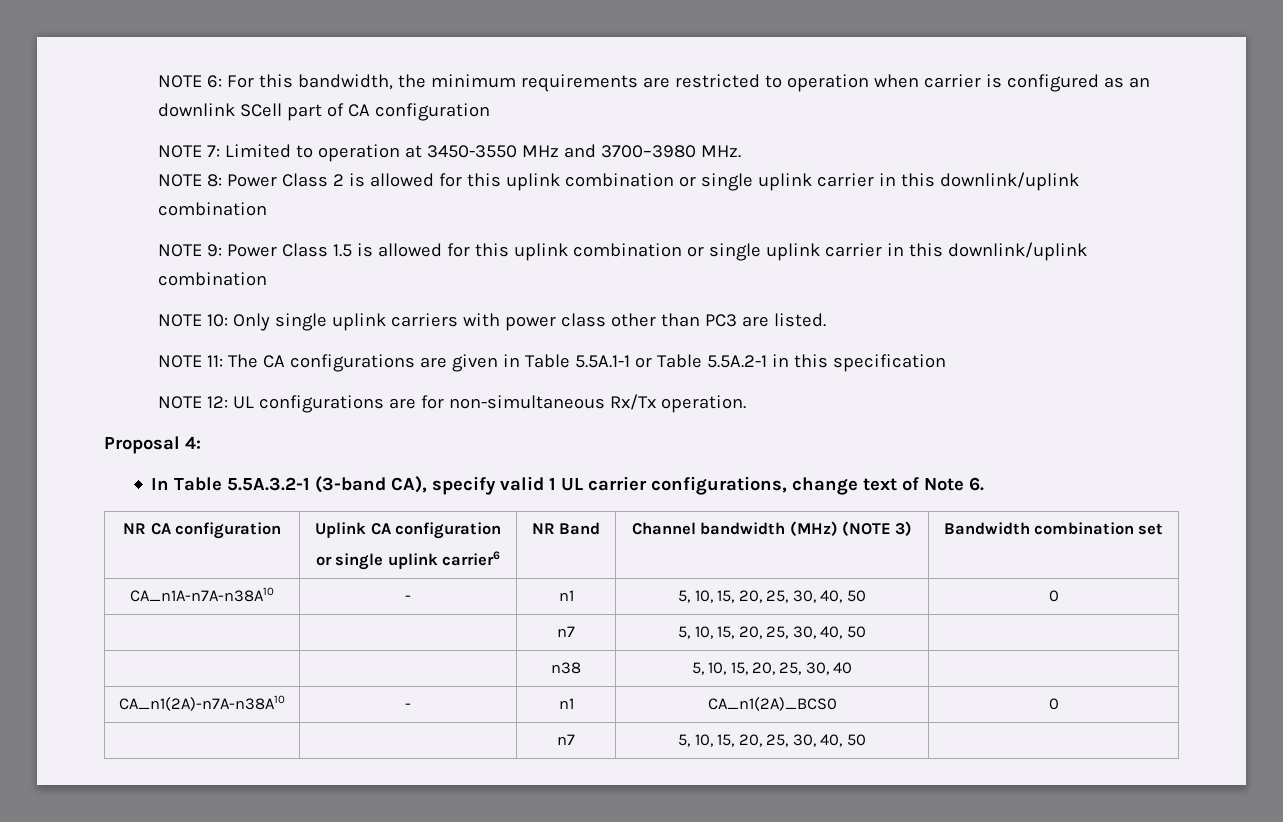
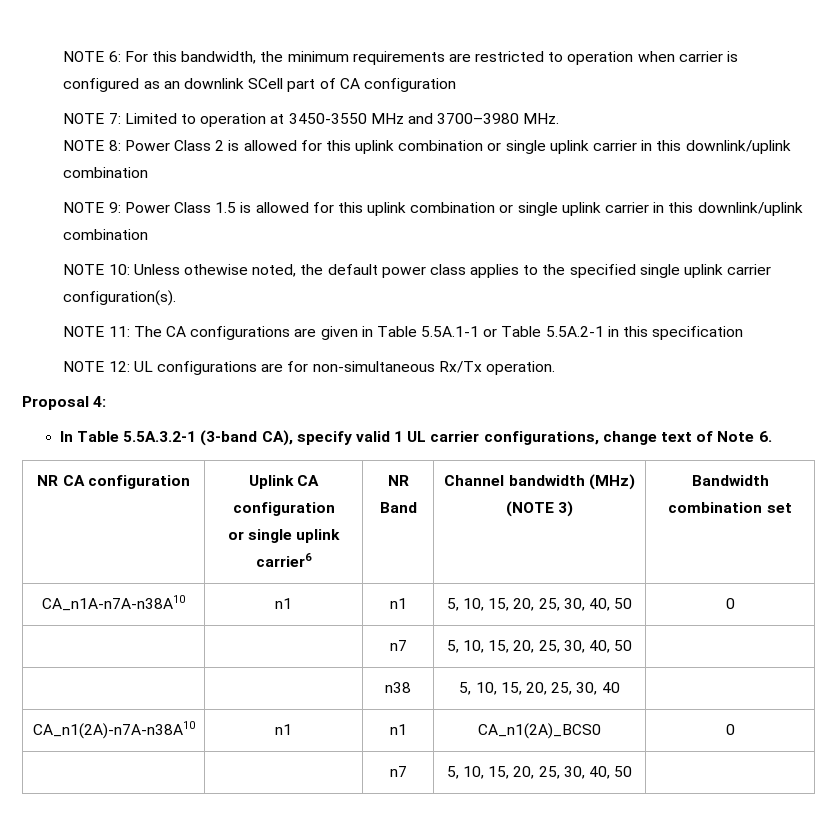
- NOTE 10: Only single uplink carriers with power class other than PC3 are listed.
+ NOTE 10: Unless othewise noted, the default power class applies to the specified single uplink carrier configuration(s).
- CA_n1A-n7A-n38A10 | - | n1 | 5, 10, 15, 20, 25, 30, 40, 50 | 0
+ CA_n1A-n7A-n38A10 | n1 | n1 | 5, 10, 15, 20, 25, 30, 40, 50 | 0
- CA_n1(2A)-n7A-n38A10 | - | n1 | CA_n1(2A)_BCS0 | 0
+ CA_n1(2A)-n7A-n38A10 | n1 | n1 | CA_n1(2A)_BCS0 | 0

